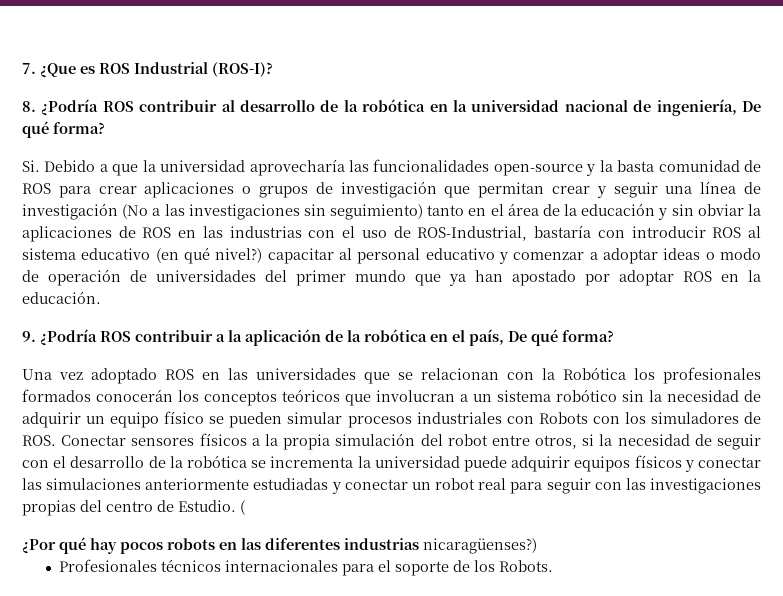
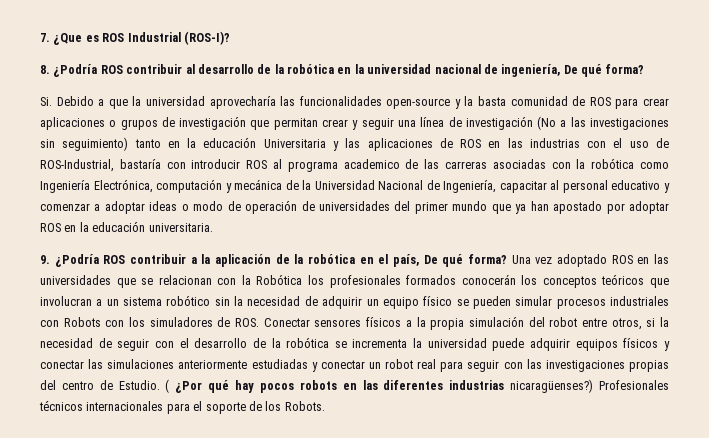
- Si. Debido a que la universidad aprovecharía las funcionalidades open-source y la basta comunidad de ROS para crear aplicaciones o grupos de investigación que permitan crear y seguir una línea de investigación (No a las investigaciones sin seguimiento) tanto en el área de la educación y sin obviar la aplicaciones de ROS en las industrias con el uso de ROS-Industrial, bastaría con introducir ROS al sistema educativo (en qué nivel?) capacitar al personal educativo y comenzar a adoptar ideas o modo de operación de universidades del primer mundo que ya han apostado por adoptar ROS en la educación.
+ Si. Debido a que la universidad aprovecharía las funcionalidades open-source y la basta comunidad de ROS para crear aplicaciones o grupos de investigación que permitan crear y seguir una línea de investigación (No a las investigaciones sin seguimiento) tanto en la educación Universitaria y las aplicaciones de ROS en las industrias con el uso de ROS-Industrial, bastaría con introducir ROS al programa academico de las carreras asociadas con la robótica como Ingeniería Electrónica, computación y mecánica de la Universidad Nacional de Ingeniería, capacitar al personal educativo y comenzar a adoptar ideas o modo de operación de universidades del primer mundo que ya han apostado por adoptar ROS en la educación universitaria.
- 9. ¿Podría ROS contribuir a la aplicación de la robótica en el país, De qué forma?
- Una vez adoptado ROS en las universidades que se relacionan con la Robótica los profesionales formados conocerán los conceptos teóricos que involucran a un sistema robótico sin la necesidad de adquirir un equipo físico se pueden simular procesos industriales con Robots con los simuladores de ROS. Conectar sensores físicos a la propia simulación del robot entre otros, si la necesidad de seguir con el desarrollo de la robótica se incrementa la universidad puede adquirir equipos físicos y conectar las simulaciones anteriormente estudiadas y conectar un robot real para seguir con las investigaciones propias del centro de Estudio.
+ 9. ¿Podría ROS contribuir a la aplicación de la robótica en el país, De qué forma? Una vez adoptado ROS en las universidades que se relacionan con la Robótica los profesionales formados conocerán los conceptos teóricos que involucran a un sistema robótico sin la necesidad de adquirir un equipo físico se pueden simular procesos industriales con Robots con los simuladores de ROS. Conectar sensores físicos a la propia simulación del robot entre otros, si la necesidad de seguir con el desarrollo de la robótica se incrementa la universidad puede adquirir equipos físicos y conectar las simulaciones anteriormente estudiadas y conectar un robot real para seguir con las investigaciones propias del centro de Estudio.
- (
- ¿Por qué hay pocos robots en las diferentes industrias nicaragüenses?)
- Profesionales técnicos internacionales para el soporte de los Robots.
+ ( ¿Por qué hay pocos robots en las diferentes industrias nicaragüenses?) Profesionales técnicos internacionales para el soporte de los Robots.

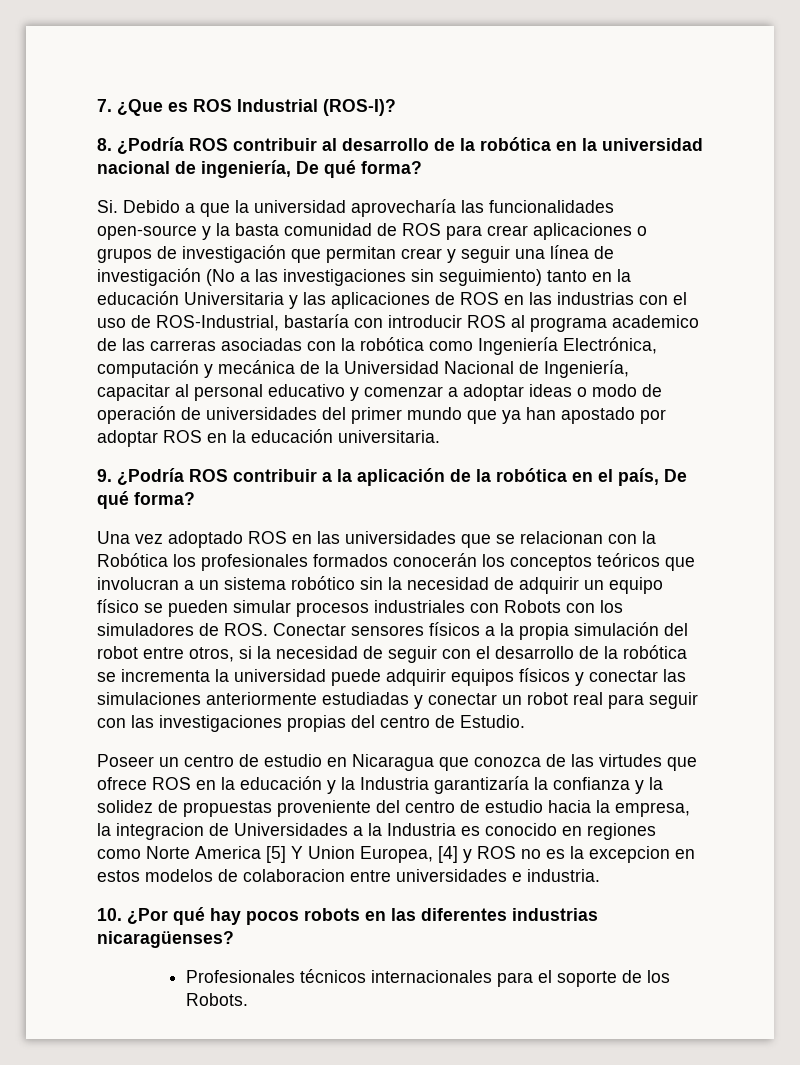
- 9. ¿Podría ROS contribuir a la aplicación de la robótica en el país, De qué forma? Una vez adoptado ROS en las universidades que se relacionan con la Robótica los profesionales formados conocerán los conceptos teóricos que involucran a un sistema robótico sin la necesidad de adquirir un equipo físico se pueden simular procesos industriales con Robots con los simuladores de ROS. Conectar sensores físicos a la propia simulación del robot entre otros, si la necesidad de seguir con el desarrollo de la robótica se incrementa la universidad puede adquirir equipos físicos y conectar las simulaciones anteriormente estudiadas y conectar un robot real para seguir con las investigaciones propias del centro de Estudio. ( ¿Por qué hay pocos robots en las diferentes industrias nicaragüenses?) Profesionales técnicos internacionales para el soporte de los Robots.
+ 9. ¿Podría ROS contribuir a la aplicación de la robótica en el país, De qué forma?
+ Una vez adoptado ROS en las universidades que se relacionan con la Robótica los profesionales formados conocerán los conceptos teóricos que involucran a un sistema robótico sin la necesidad de adquirir un equipo físico se pueden simular procesos industriales con Robots con los simuladores de ROS. Conectar sensores físicos a la propia simulación del robot entre otros, si la necesidad de seguir con el desarrollo de la robótica se incrementa la universidad puede adquirir equipos físicos y conectar las simulaciones anteriormente estudiadas y conectar un robot real para seguir con las investigaciones propias del centro de Estudio.
+ Poseer un centro de estudio en Nicaragua que conozca de las virtudes que ofrece ROS en la educación y la Industria garantizaría la confianza y la solidez de propuestas proveniente del centro de estudio hacia la empresa, la integracion de Universidades a la Industria es conocido en regiones como Norte America [5] Y Union Europea, [4] y ROS no es la excepcion en estos modelos de colaboracion entre universidades e industria.
+ 10. ¿Por qué hay pocos robots en las diferentes industrias nicaragüenses?
+ Profesionales técnicos internacionales para el soporte de los Robots.

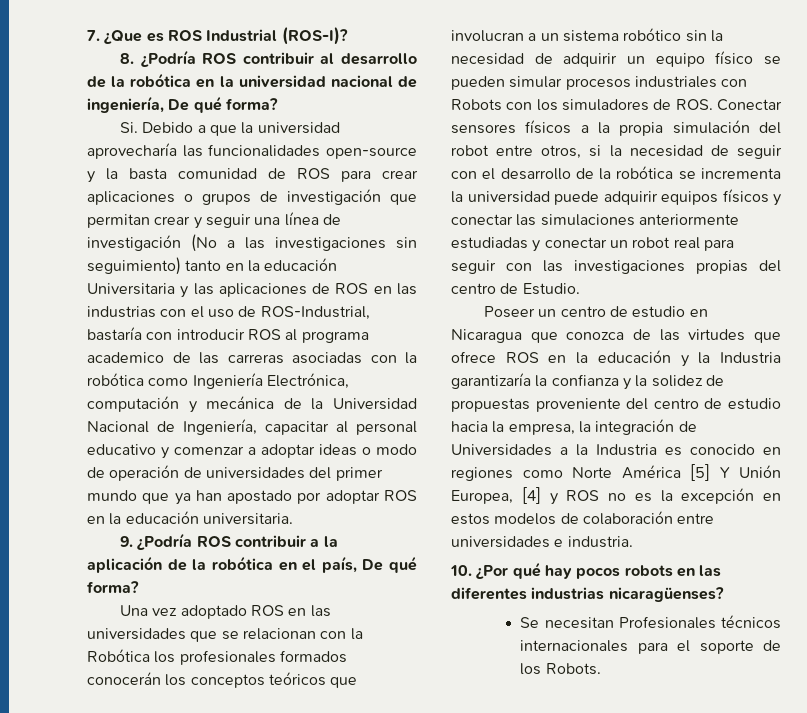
- Poseer un centro de estudio en Nicaragua que conozca de las virtudes que ofrece ROS en la educación y la Industria garantizaría la confianza y la solidez de propuestas proveniente del centro de estudio hacia la empresa, la integracion de Universidades a la Industria es conocido en regiones como Norte America [5] Y Union Europea, [4] y ROS no es la excepcion en estos modelos de colaboracion entre universidades e industria.
+ Poseer un centro de estudio en Nicaragua que conozca de las virtudes que ofrece ROS en la educación y la Industria garantizaría la confianza y la solidez de propuestas proveniente del centro de estudio hacia la empresa, la integración de Universidades a la Industria es conocido en regiones como Norte América [5] Y Unión Europea, [4] y ROS no es la excepción en estos modelos de colaboración entre universidades e industria.
- Profesionales técnicos internacionales para el soporte de los Robots.
+ Se necesitan Profesionales técnicos internacionales para el soporte de los Robots.

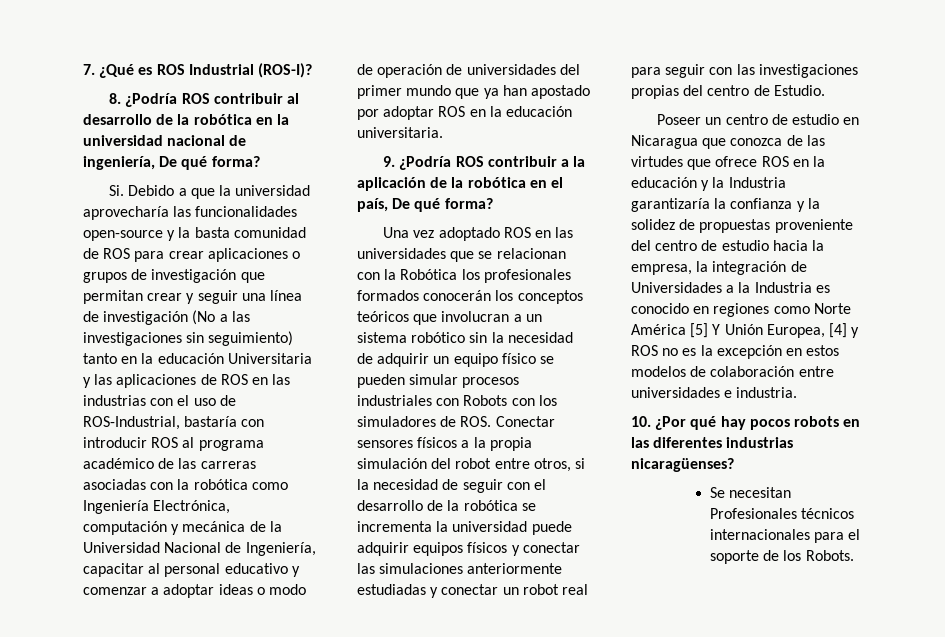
- 7. ¿Que es ROS Industrial (ROS-I)?
+ 7. ¿Qué es ROS Industrial (ROS-I)?
- Si. Debido a que la universidad aprovecharía las funcionalidades open-source y la basta comunidad de ROS para crear aplicaciones o grupos de investigación que permitan crear y seguir una línea de investigación (No a las investigaciones sin seguimiento) tanto en la educación Universitaria y las aplicaciones de ROS en las industrias con el uso de ROS-Industrial, bastaría con introducir ROS al programa academico de las carreras asociadas con la robótica como Ingeniería Electrónica, computación y mecánica de la Universidad Nacional de Ingeniería, capacitar al personal educativo y comenzar a adoptar ideas o modo de operación de universidades del primer mundo que ya han apostado por adoptar ROS en la educación universitaria.
+ Si. Debido a que la universidad aprovecharía las funcionalidades open-source y la basta comunidad de ROS para crear aplicaciones o grupos de investigación que permitan crear y seguir una línea de investigación (No a las investigaciones sin seguimiento) tanto en la educación Universitaria y las aplicaciones de ROS en las industrias con el uso de ROS-Industrial, bastaría con introducir ROS al programa académico de las carreras asociadas con la robótica como Ingeniería Electrónica, computación y mecánica de la Universidad Nacional de Ingeniería, capacitar al personal educativo y comenzar a adoptar ideas o modo de operación de universidades del primer mundo que ya han apostado por adoptar ROS en la educación universitaria.

